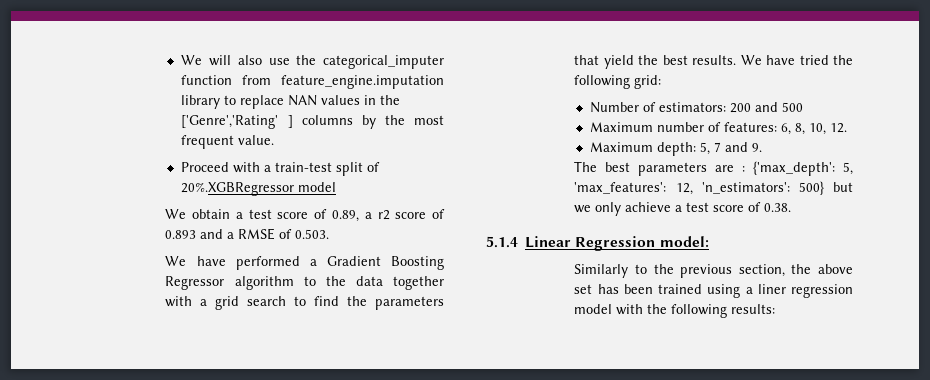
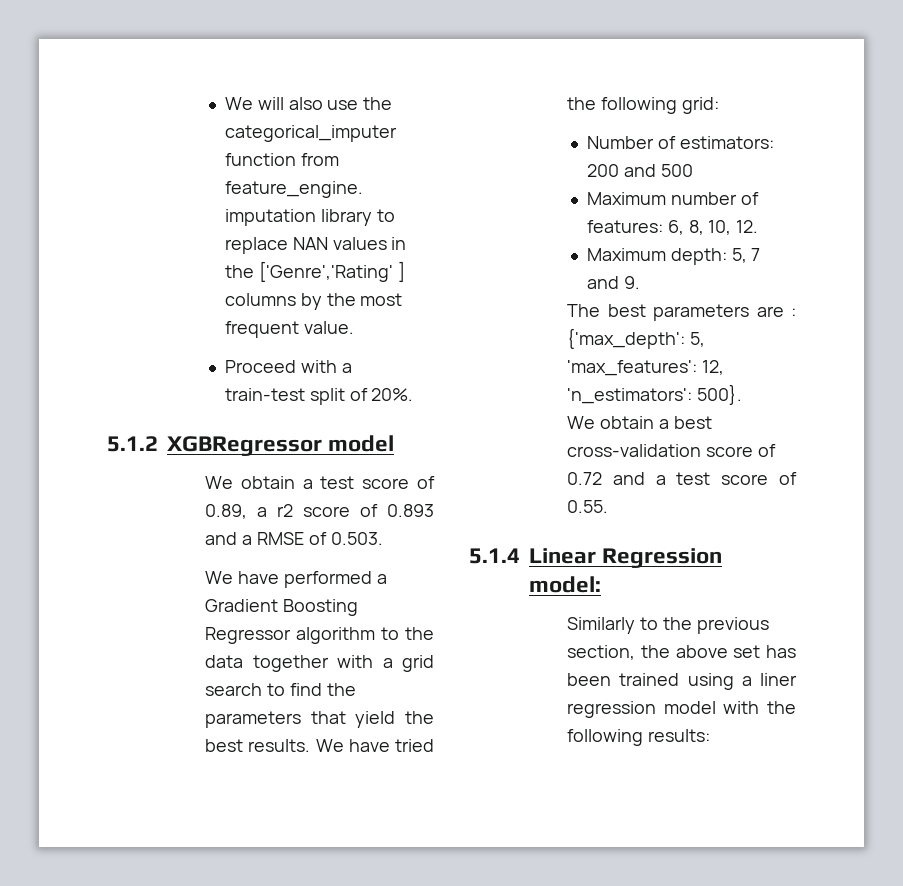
- Proceed with a train-test split of 20%.XGBRegressor model
+ Proceed with a train-test split of 20%.
+ 5.1.2 XGBRegressor model
- The best parameters are : {'max_depth': 5, 'max_features': 12, 'n_estimators': 500} but we only achieve a test score of 0.38.
+ The best parameters are : {'max_depth': 5, 'max_features': 12, 'n_estimators': 500}.
+ We obtain a best cross-validation score of 0.72 and a test score of 0.55.

